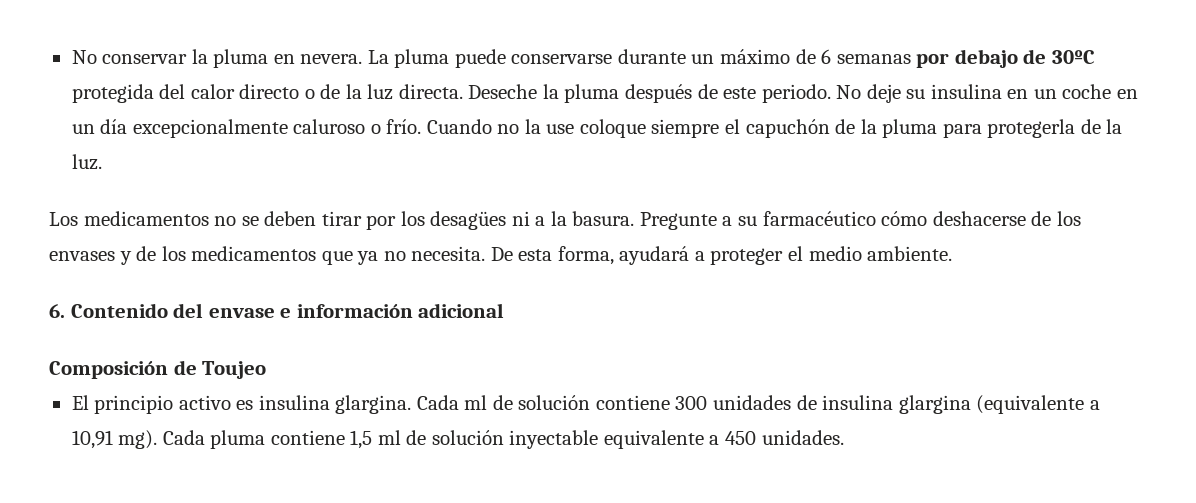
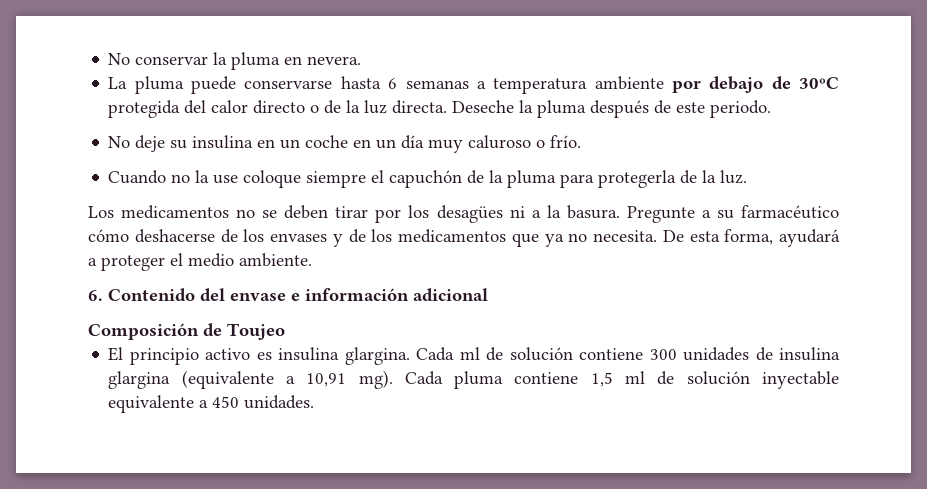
- No conservar la pluma en nevera. La pluma puede conservarse durante un máximo de 6 semanas por debajo de 30ºC protegida del calor directo o de la luz directa.
+ No conservar la pluma en nevera.
+ La pluma puede conservarse hasta 6 semanas a temperatura ambiente por debajo de 30ºC protegida del calor directo o de la luz directa.
- Deseche la pluma después de este periodo. No deje su insulina en un coche en un día excepcionalmente caluroso o frío. Cuando no la use coloque siempre el capuchón de la pluma para protegerla de la luz.
+ Deseche la pluma después de este periodo.
+ No deje su insulina en un coche en un día muy caluroso o frío.
+ Cuando no la use coloque siempre el capuchón de la pluma para protegerla de la luz.

